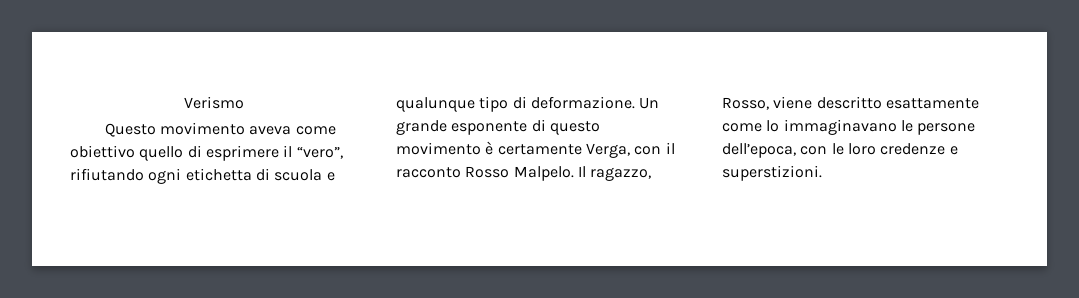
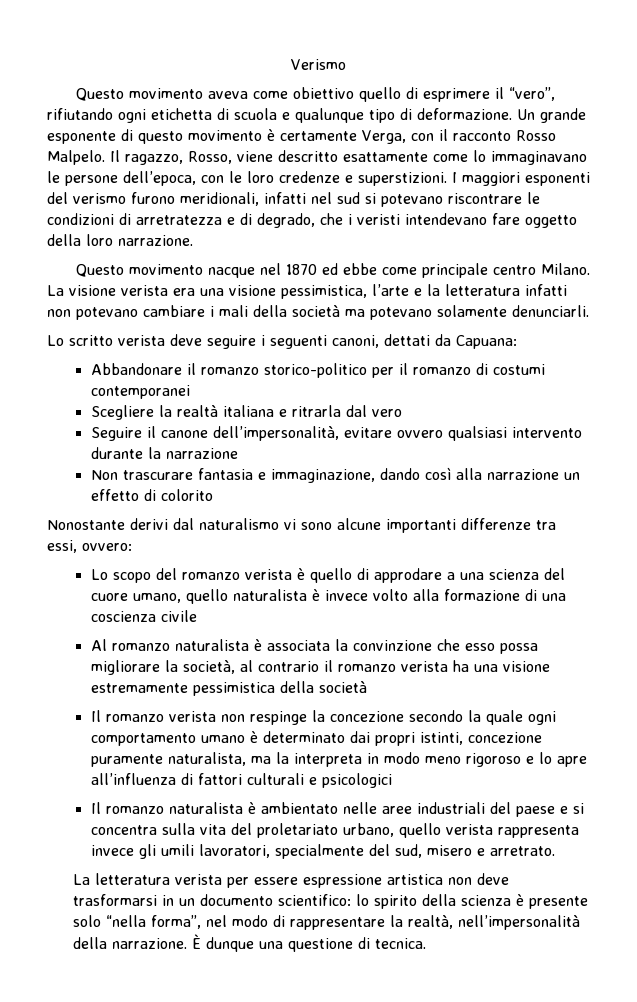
+ I maggiori esponenti del verismo furono meridionali, infatti nel sud si potevano riscontrare le condizioni di arretratezza e di degrado, che i veristi intendevano fare oggetto della loro narrazione.
+ Questo movimento nacque nel 1870 ed ebbe come principale centro Milano. La visione verista era una visione pessimistica, l’arte e la letteratura infatti non potevano cambiare i mali della società ma potevano solamente denunciarli.
+ Lo scritto verista deve seguire i seguenti canoni, dettati da Capuana:
+ Abbandonare il romanzo storico-politico per il romanzo di costumi contemporanei
+ Scegliere la realtà italiana e ritrarla dal vero
+ Seguire il canone dell’impersonalità, evitare ovvero qualsiasi intervento durante la narrazione
+ Non trascurare fantasia e immaginazione, dando così alla narrazione un effetto di colorito
+ Nonostante derivi dal naturalismo vi sono alcune importanti differenze tra essi, ovvero:
+ Lo scopo del romanzo verista è quello di approdare a una scienza del cuore umano, quello naturalista è invece volto alla formazione di una coscienza civile
+ Al romanzo naturalista è associata la convinzione che esso possa migliorare la società, al contrario il romanzo verista ha una visione estremamente pessimistica della società
+ Il romanzo verista non respinge la concezione secondo la quale ogni comportamento umano è determinato dai propri istinti, concezione puramente naturalista, ma la interpreta in modo meno rigoroso e lo apre all’influenza di fattori culturali e psicologici
+ Il romanzo naturalista è ambientato nelle aree industriali del paese e si concentra sulla vita del proletariato urbano, quello verista rappresenta invece gli umili lavoratori, specialmente del sud, misero e arretrato.
+ La letteratura verista per essere espressione artistica non deve trasformarsi in un documento scientifico: lo spirito della scienza è presente solo “nella forma”, nel modo di rappresentare la realtà, nell’impersonalità della narrazione. È dunque una questione di tecnica.

